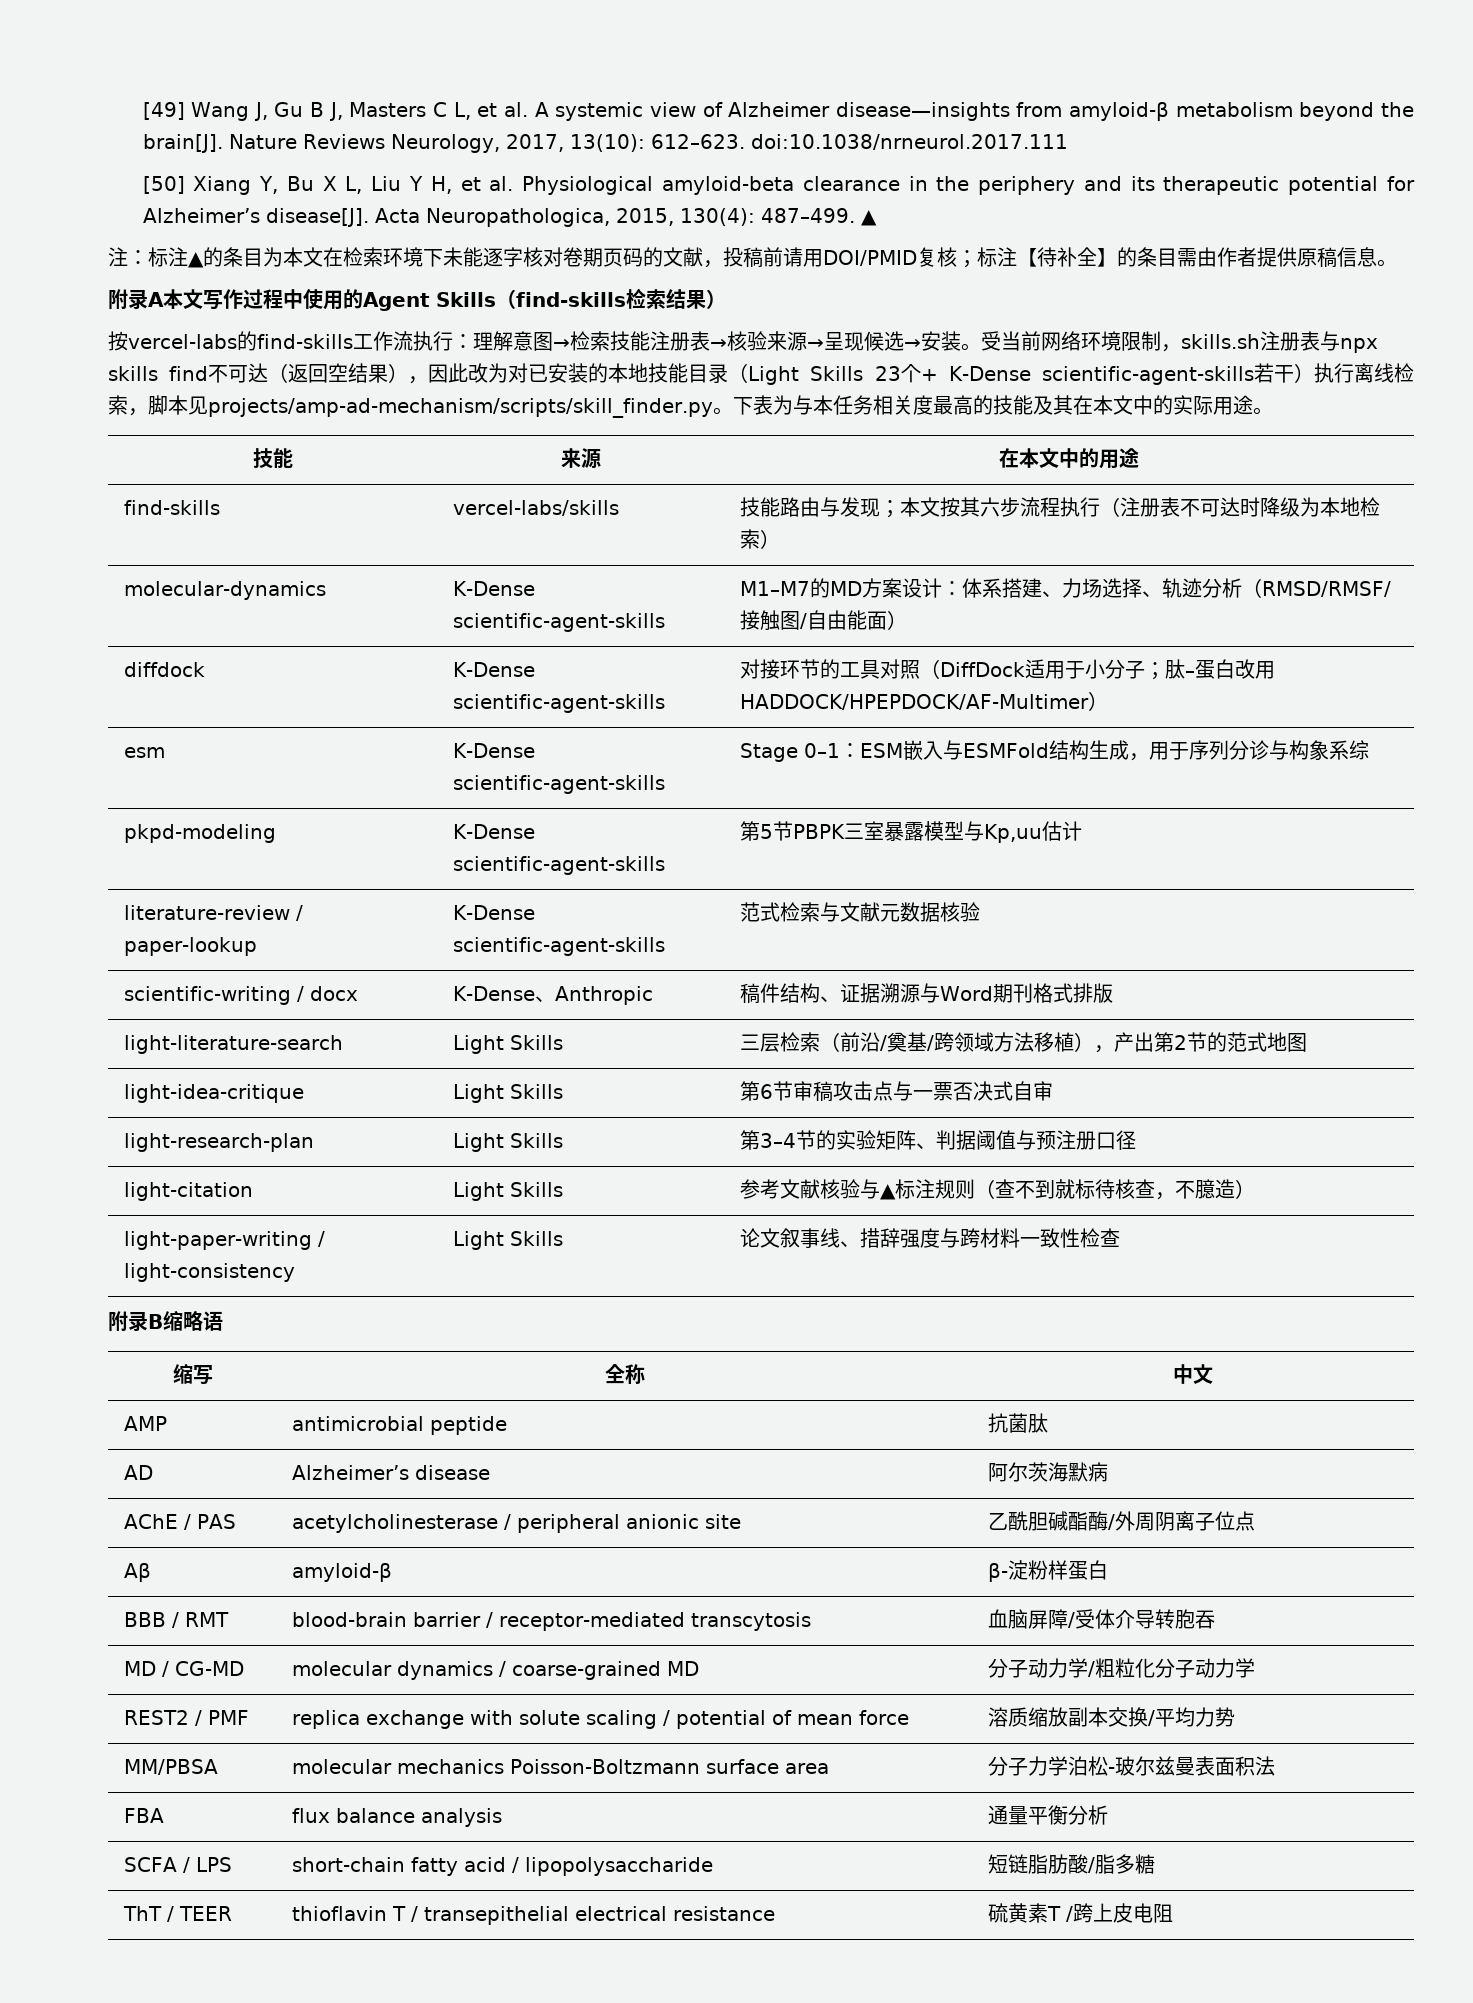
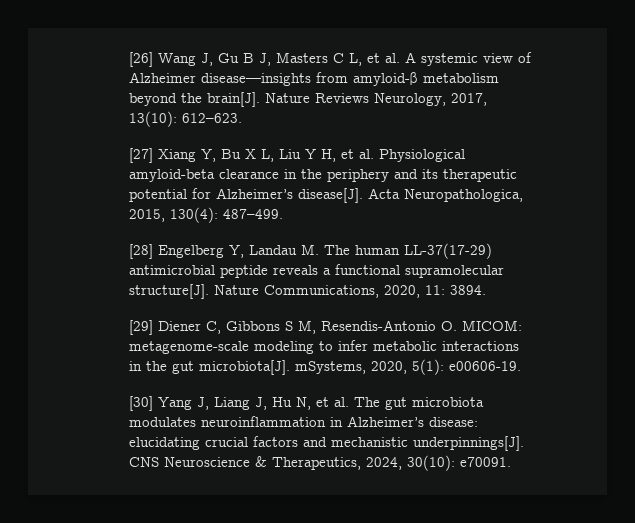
- [49] Wang J, Gu B J, Masters C L, et al. A systemic view of Alzheimer disease—insights from amyloid-β metabolism beyond the brain[J].
+ [26] Wang J, Gu B J, Masters C L, et al. A systemic view of Alzheimer disease—insights from amyloid-β metabolism beyond the brain[J].
- Nature Reviews Neurology, 2017, 13(10): 612–623. doi:10.1038/nrneurol.2017.111
- [50] Xiang Y, Bu X L, Liu Y H, et al. Physiological amyloid-beta clearance in the periphery and its therapeutic potential for Alzheimer’s disease[J].
+ Nature Reviews Neurology, 2017, 13(10): 612–623.
+ [27] Xiang Y, Bu X L, Liu Y H, et al. Physiological amyloid-beta clearance in the periphery and its therapeutic potential for Alzheimer’s disease[J].
- Acta Neuropathologica, 2015, 130(4): 487–499. ▲
- 注：标注▲的条目为本文在检索环境下未能逐字核对卷期页码的文献，投稿前请用DOI/PMID复核；标注【待补全】的条目需由作者提供原稿信息。
- 附录A本文写作过程中使用的Agent Skills（find-skills检索结果）
- 按vercel-labs的find-skills工作流执行：理解意图→检索技能注册表→核验来源→呈现候选→安装。受当前网络环境限制，skills.sh注册表与npx skills find不可达（返回空结果），因此改为对已安装的本地技能目录（Light Skills 23个+ K-Dense scientific-agent-skills若干）执行离线检索，脚本见projects/amp-ad-mechanism/scripts/skill_finder.py。下表为与本任务相关度最高的技能及其在本文中的实际用途。
- 技能 | 来源 | 在本文中的用途
- find-skills | vercel-labs/skills | 技能路由与发现；本文按其六步流程执行（注册表不可达时降级为本地检索）
- molecular-dynamics | K-Dense scientific-agent-skills | M1–M7的MD方案设计：体系搭建、力场选择、轨迹分析（RMSD/RMSF/接触图/自由能面）
- diffdock | K-Dense scientific-agent-skills | 对接环节的工具对照（DiffDock适用于小分子；肽–蛋白改用HADDOCK/HPEPDOCK/AF-Multimer）
- esm | K-Dense scientific-agent-skills | Stage 0–1：ESM嵌入与ESMFold结构生成，用于序列分诊与构象系综
- pkpd-modeling | K-Dense scientific-agent-skills | 第5节PBPK三室暴露模型与Kp,uu估计
- literature-review / paper-lookup | K-Dense scientific-agent-skills | 范式检索与文献元数据核验
- scientific-writing / docx | K-Dense、Anthropic | 稿件结构、证据溯源与Word期刊格式排版
- light-literature-search | Light Skills | 三层检索（前沿/奠基/跨领域方法移植），产出第2节的范式地图
- light-idea-critique | Light Skills | 第6节审稿攻击点与一票否决式自审
- light-research-plan | Light Skills | 第3–4节的实验矩阵、判据阈值与预注册口径
- light-citation | Light Skills | 参考文献核验与▲标注规则（查不到就标待核查，不臆造）
- light-paper-writing / light-consistency | Light Skills | 论文叙事线、措辞强度与跨材料一致性检查
- 附录B缩略语
- 缩写 | 全称 | 中文
- AMP | antimicrobial peptide | 抗菌肽
- AD | Alzheimer’s disease | 阿尔茨海默病
- AChE / PAS | acetylcholinesterase / peripheral anionic site | 乙酰胆碱酯酶/外周阴离子位点
- Aβ | amyloid-β | β-淀粉样蛋白
- BBB / RMT | blood-brain barrier / receptor-mediated transcytosis | 血脑屏障/受体介导转胞吞
- MD / CG-MD | molecular dynamics / coarse-grained MD | 分子动力学/粗粒化分子动力学
- REST2 / PMF | replica exchange with solute scaling / potential of mean force | 溶质缩放副本交换/平均力势
- MM/PBSA | molecular mechanics Poisson-Boltzmann surface area | 分子力学泊松-玻尔兹曼表面积法
- FBA | flux balance analysis | 通量平衡分析
- SCFA / LPS | short-chain fatty acid / lipopolysaccharide | 短链脂肪酸/脂多糖
- ThT / TEER | thioflavin T / transepithelial electrical resistance | 硫黄素T /跨上皮电阻
+ Acta Neuropathologica, 2015, 130(4): 487–499.
+ [28] Engelberg Y, Landau M. The human LL-37(17-29) antimicrobial peptide reveals a functional supramolecular structure[J]. Nature Communications, 2020, 11: 3894.
+ [29] Diener C, Gibbons S M, Resendis-Antonio O. MICOM: metagenome-scale modeling to infer metabolic interactions in the gut microbiota[J]. mSystems, 2020, 5(1): e00606-19.
+ [30] Yang J, Liang J, Hu N, et al. The gut microbiota modulates neuroinflammation in Alzheimer’s disease: elucidating crucial factors and mechanistic underpinnings[J]. CNS Neuroscience & Therapeutics, 2024, 30(10): e70091.

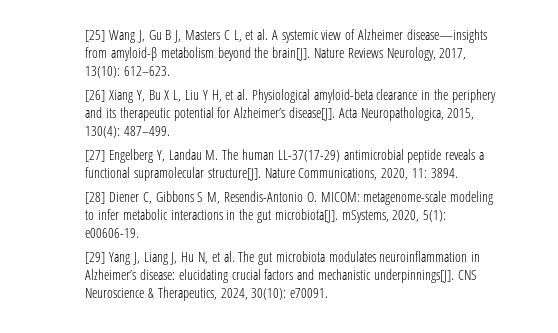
- [26] Wang J, Gu B J, Masters C L, et al. A systemic view of Alzheimer disease—insights from amyloid-β metabolism beyond the brain[J].
+ [25] Wang J, Gu B J, Masters C L, et al. A systemic view of Alzheimer disease—insights from amyloid-β metabolism beyond the brain[J].
- [27] Xiang Y, Bu X L, Liu Y H, et al. Physiological amyloid-beta clearance in the periphery and its therapeutic potential for Alzheimer’s disease[J].
+ [26] Xiang Y, Bu X L, Liu Y H, et al. Physiological amyloid-beta clearance in the periphery and its therapeutic potential for Alzheimer’s disease[J].
- [28] Engelberg Y, Landau M. The human LL-37(17-29) antimicrobial peptide reveals a functional supramolecular structure[J].
+ [27] Engelberg Y, Landau M. The human LL-37(17-29) antimicrobial peptide reveals a functional supramolecular structure[J].
- [29] Diener C, Gibbons S M, Resendis-Antonio O. MICOM: metagenome-scale modeling to infer metabolic interactions in the gut microbiota[J]. mSystems, 2020, 5(1): e00606-19.
+ [28] Diener C, Gibbons S M, Resendis-Antonio O. MICOM: metagenome-scale modeling to infer metabolic interactions in the gut microbiota[J]. mSystems, 2020, 5(1): e00606-19.
- [30] Yang J, Liang J, Hu N, et al. The gut microbiota modulates neuroinflammation in Alzheimer’s disease: elucidating crucial factors and mechanistic underpinnings[J].
+ [29] Yang J, Liang J, Hu N, et al. The gut microbiota modulates neuroinflammation in Alzheimer’s disease: elucidating crucial factors and mechanistic underpinnings[J].

